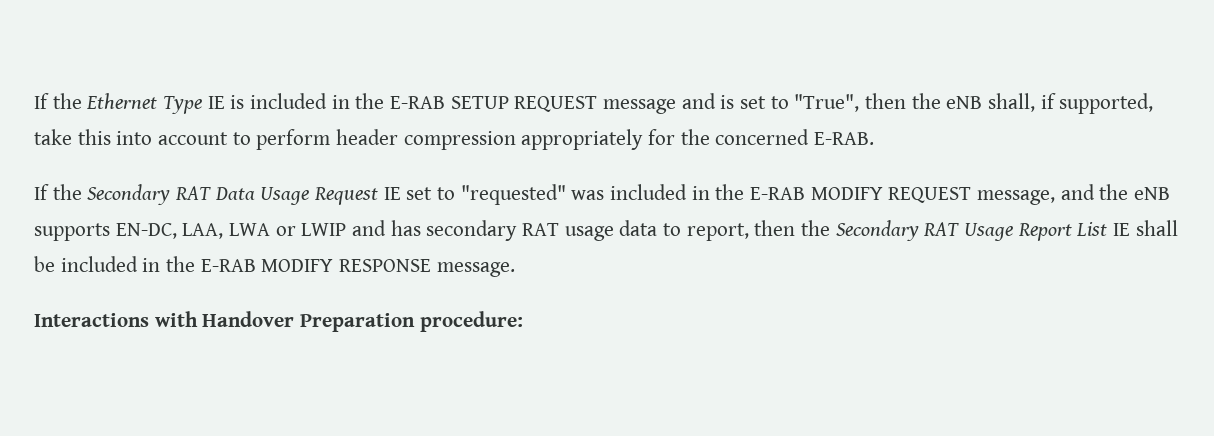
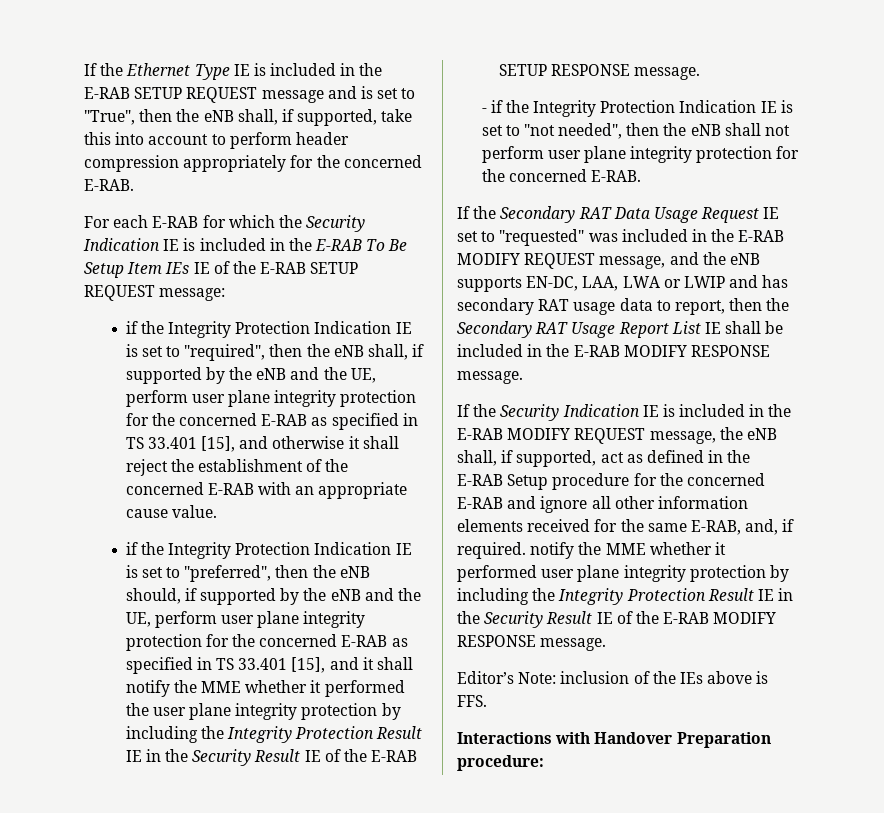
+ For each E-RAB for which the Security Indication IE is included in the E-RAB To Be Setup Item IEs IE of the E-RAB SETUP REQUEST message:
+ if the Integrity Protection Indication IE is set to "required", then the eNB shall, if supported by the eNB and the UE, perform user plane integrity protection for the concerned E-RAB as specified in TS 33.401 [15], and otherwise it shall reject the establishment of the concerned E-RAB with an appropriate cause value.
+ if the Integrity Protection Indication IE is set to "preferred", then the eNB should, if supported by the eNB and the UE, perform user plane integrity protection for the concerned E-RAB as specified in TS 33.401 [15], and it shall notify the MME whether it performed the user plane integrity protection by including the Integrity Protection Result IE in the Security Result IE of the E-RAB SETUP RESPONSE message.
+ - if the Integrity Protection Indication IE is set to "not needed", then the eNB shall not perform user plane integrity protection for the concerned E-RAB.
+ If the Security Indication IE is included in the E-RAB MODIFY REQUEST message, the eNB shall, if supported, act as defined in the E-RAB Setup procedure for the concerned E-RAB and ignore all other information elements received for the same E-RAB, and, if required. notify the MME whether it performed user plane integrity protection by including the Integrity Protection Result IE in the Security Result IE of the E-RAB MODIFY RESPONSE message.
+ Editor’s Note: inclusion of the IEs above is FFS.

